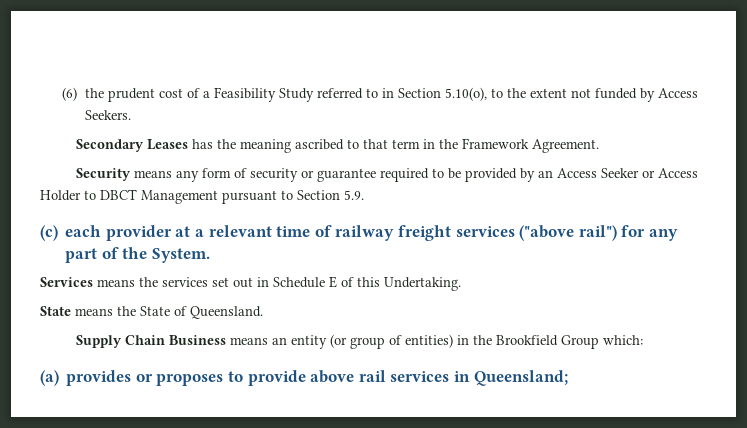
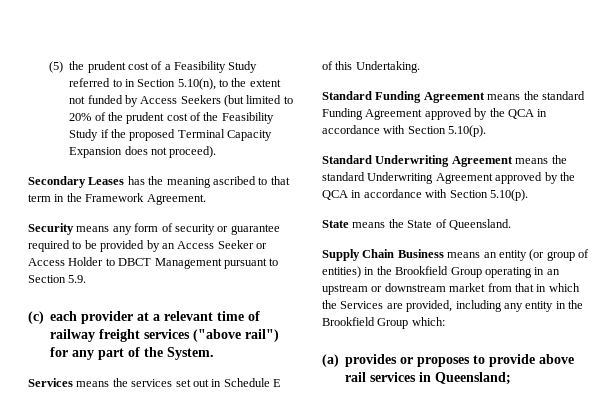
- (6) the prudent cost of a Feasibility Study referred to in Section 5.10(o), to the extent not funded by Access Seekers.
+ (5) the prudent cost of a Feasibility Study referred to in Section 5.10(n), to the extent not funded by Access Seekers (but limited to 20% of the prudent cost of the Feasibility Study if the proposed Terminal Capacity Expansion does not proceed).
+ Standard Funding Agreement means the standard Funding Agreement approved by the QCA in accordance with Section 5.10(p).
+ Standard Underwriting Agreement means the standard Underwriting Agreement approved by the QCA in accordance with Section 5.10(p).
- Supply Chain Business means an entity (or group of entities) in the Brookfield Group which:
+ Supply Chain Business means an entity (or group of entities) in the Brookfield Group operating in an upstream or downstream market from that in which the Services are provided, including any entity in the Brookfield Group which:

